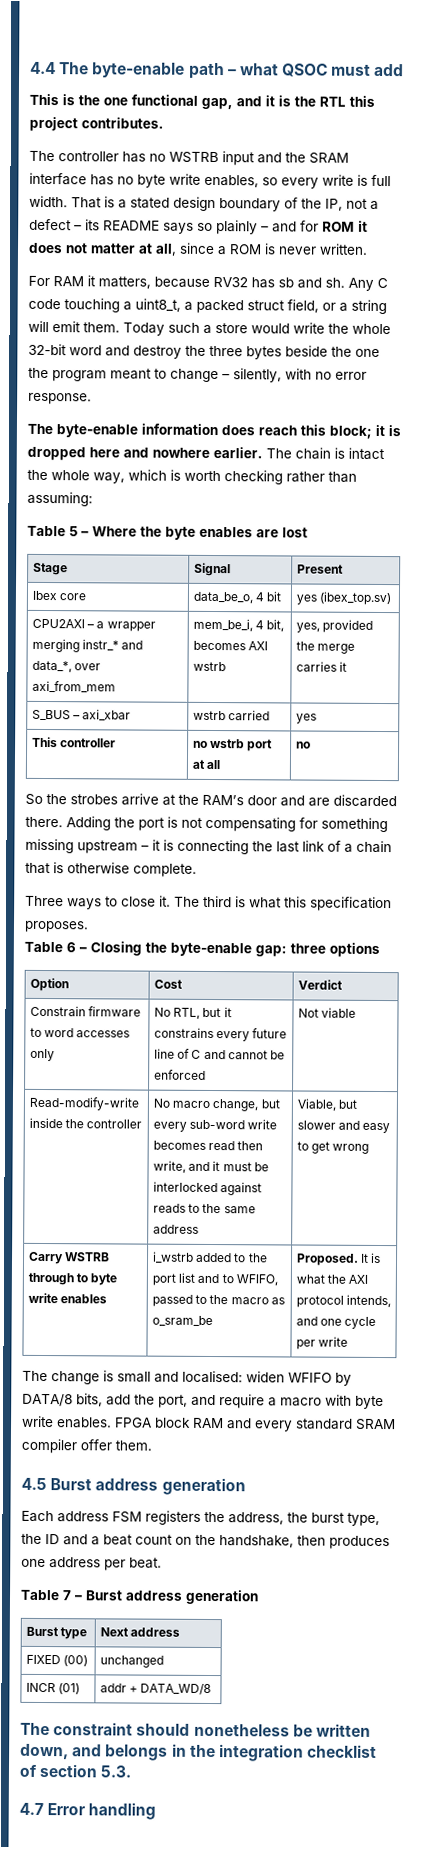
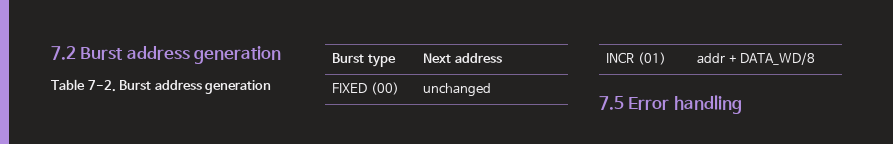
- 4.4 The byte-enable path – what QSOC must add
- This is the one functional gap, and it is the RTL this project contributes.
- The controller has no WSTRB input and the SRAM interface has no byte write enables, so every write is full width. That is a stated design boundary of the IP, not a defect – its README says so plainly – and for ROM it does not matter at all, since a ROM is never written.
- For RAM it matters, because RV32 has sb and sh. Any C code touching a uint8_t, a packed struct field, or a string will emit them. Today such a store would write the whole 32-bit word and destroy the three bytes beside the one the program meant to change – silently, with no error response.
- The byte-enable information does reach this block; it is dropped here and nowhere earlier. The chain is intact the whole way, which is worth checking rather than assuming:
- Table 5 – Where the byte enables are lost
- Stage | Signal | Present
- Ibex core | data_be_o, 4 bit | yes (ibex_top.sv)
- CPU2AXI – a wrapper merging instr_* and data_*, over axi_from_mem | mem_be_i, 4 bit, becomes AXI wstrb | yes, provided the merge carries it
- S_BUS – axi_xbar | wstrb carried | yes
- This controller | no wstrb port at all | no
- So the strobes arrive at the RAM’s door and are discarded there. Adding the port is not compensating for something missing upstream – it is connecting the last link of a chain that is otherwise complete.
- Three ways to close it. The third is what this specification proposes.
- Table 6 – Closing the byte-enable gap: three options
- Option | Cost | Verdict
- Constrain firmware to word accesses only | No RTL, but it constrains every future line of C and cannot be enforced | Not viable
- Read-modify-write inside the controller | No macro change, but every sub-word write becomes read then write, and it must be interlocked against reads to the same address | Viable, but slower and easy to get wrong
- Carry WSTRB through to byte write enables | i_wstrb added to the port list and to WFIFO, passed to the macro as o_sram_be | Proposed. It is what the AXI protocol intends, and one cycle per write
- The change is small and localised: widen WFIFO by DATA/8 bits, add the port, and require a macro with byte write enables. FPGA block RAM and every standard SRAM compiler offer them.
- 4.5 Burst address generation
- Each address FSM registers the address, the burst type, the ID and a beat count on the handshake, then produces one address per beat.
- Table 7 – Burst address generation
+ 7.2 Burst address generation
+ Table 7-2. Burst address generation
- The constraint should nonetheless be written down, and belongs in the integration checklist of section 5.3.
- 4.7 Error handling
+ 7.5 Error handling

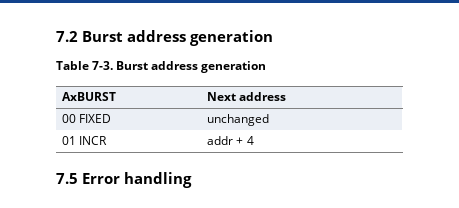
- Table 7-2. Burst address generation
- Burst type | Next address
+ Table 7-3. Burst address generation
+ AxBURST | Next address
- FIXED (00) | unchanged
+ 00 FIXED | unchanged
- INCR (01) | addr + DATA_WD/8
+ 01 INCR | addr + 4

